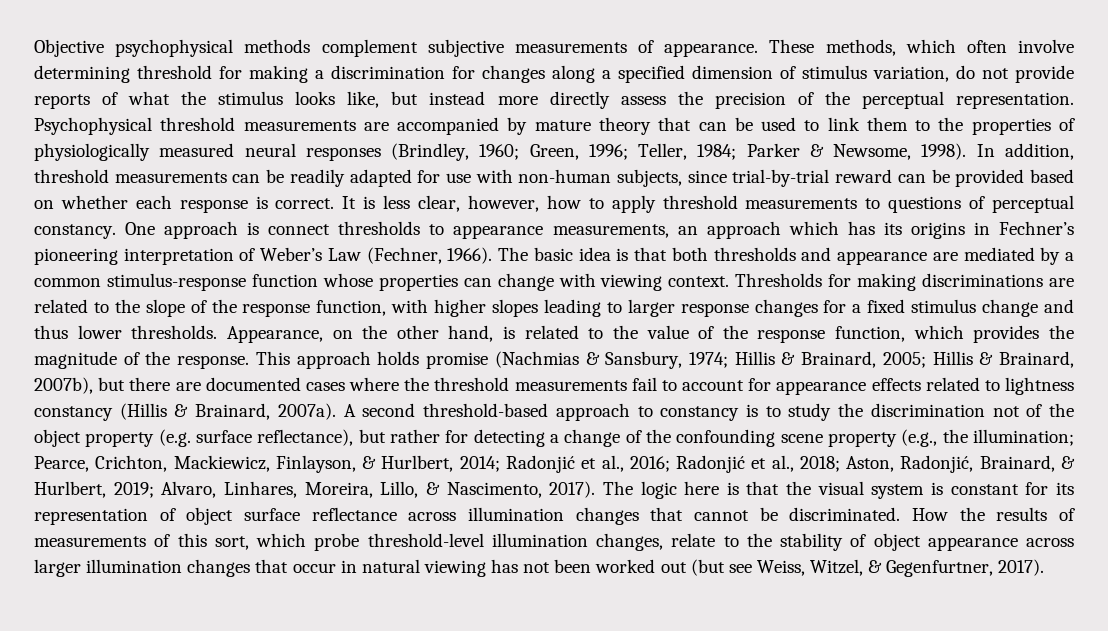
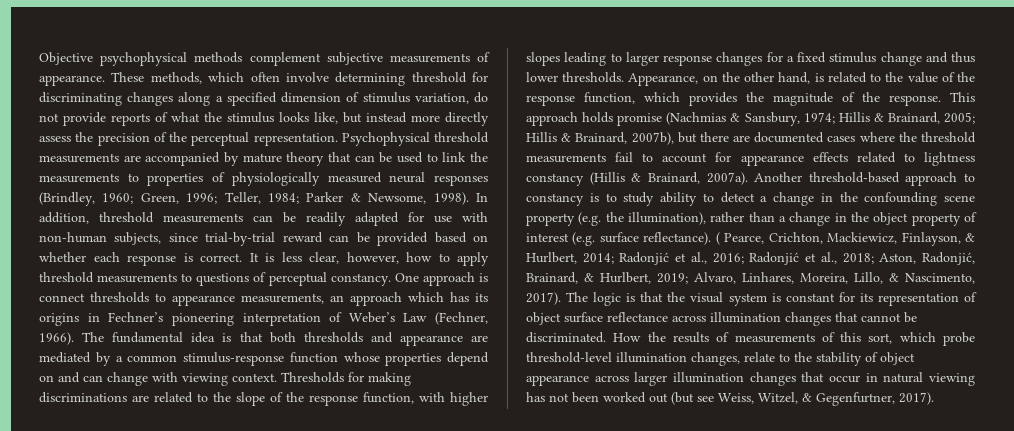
- These methods, which often involve determining threshold for making a discrimination for changes along a specified dimension of stimulus variation, do not provide reports of what the stimulus looks like, but instead more directly assess the precision of the perceptual representation.
+ These methods, which often involve determining threshold for discriminating changes along a specified dimension of stimulus variation, do not provide reports of what the stimulus looks like, but instead more directly assess the precision of the perceptual representation.
- Psychophysical threshold measurements are accompanied by mature theory that can be used to link them to the properties of physiologically measured neural responses (Brindley, 1960; Green, 1996; Teller, 1984; Parker & Newsome, 1998).
+ Psychophysical threshold measurements are accompanied by mature theory that can be used to link the measurements to properties of physiologically measured neural responses (Brindley, 1960; Green, 1996; Teller, 1984; Parker & Newsome, 1998).
- The basic idea is that both thresholds and appearance are mediated by a common stimulus-response function whose properties can change with viewing context.
+ The fundamental idea is that both thresholds and appearance are mediated by a common stimulus-response function whose properties depend on and can change with viewing context.
- A second threshold-based approach to constancy is to study the discrimination not of the object property (e.g. surface reflectance), but rather for detecting a change of the confounding scene property (e.g., the illumination; Pearce, Crichton, Mackiewicz, Finlayson, & Hurlbert, 2014; Radonjić et al., 2016; Radonjić et al., 2018; Aston, Radonjić, Brainard, & Hurlbert, 2019; Alvaro, Linhares, Moreira, Lillo, & Nascimento, 2017).
+ Another threshold-based approach to constancy is to study ability to detect a change in the confounding scene property (e.g. the illumination), rather than a change in the object property of interest (e.g. surface reflectance). ( Pearce, Crichton, Mackiewicz, Finlayson, & Hurlbert, 2014; Radonjić et al., 2016; Radonjić et al., 2018; Aston, Radonjić, Brainard, & Hurlbert, 2019; Alvaro, Linhares, Moreira, Lillo, & Nascimento, 2017).
- The logic here is that the visual system is constant for its representation of object surface reflectance across illumination changes that cannot be discriminated.
+ The logic is that the visual system is constant for its representation of object surface reflectance across illumination changes that cannot be discriminated.

